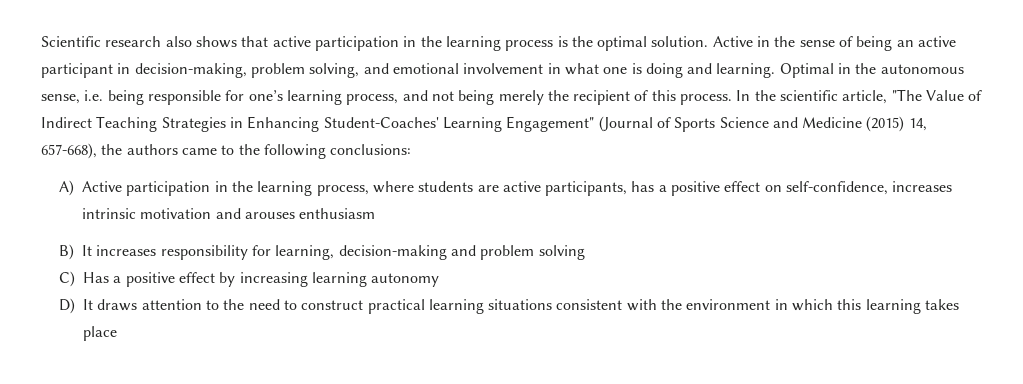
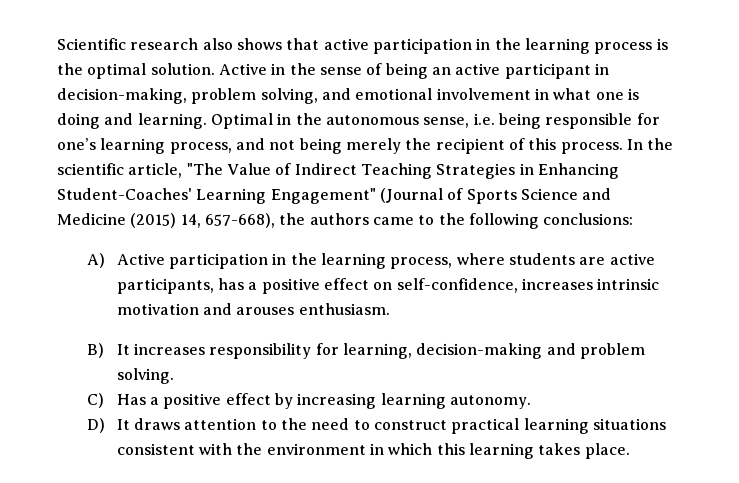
- A) Active participation in the learning process, where students are active participants, has a positive effect on self-confidence, increases intrinsic motivation and arouses enthusiasm
+ A) Active participation in the learning process, where students are active participants, has a positive effect on self-confidence, increases intrinsic motivation and arouses enthusiasm.
- B) It increases responsibility for learning, decision-making and problem solving
+ B) It increases responsibility for learning, decision-making and problem solving.
- C) Has a positive effect by increasing learning autonomy
+ C) Has a positive effect by increasing learning autonomy.
- D) It draws attention to the need to construct practical learning situations consistent with the environment in which this learning takes place
+ D) It draws attention to the need to construct practical learning situations consistent with the environment in which this learning takes place.

